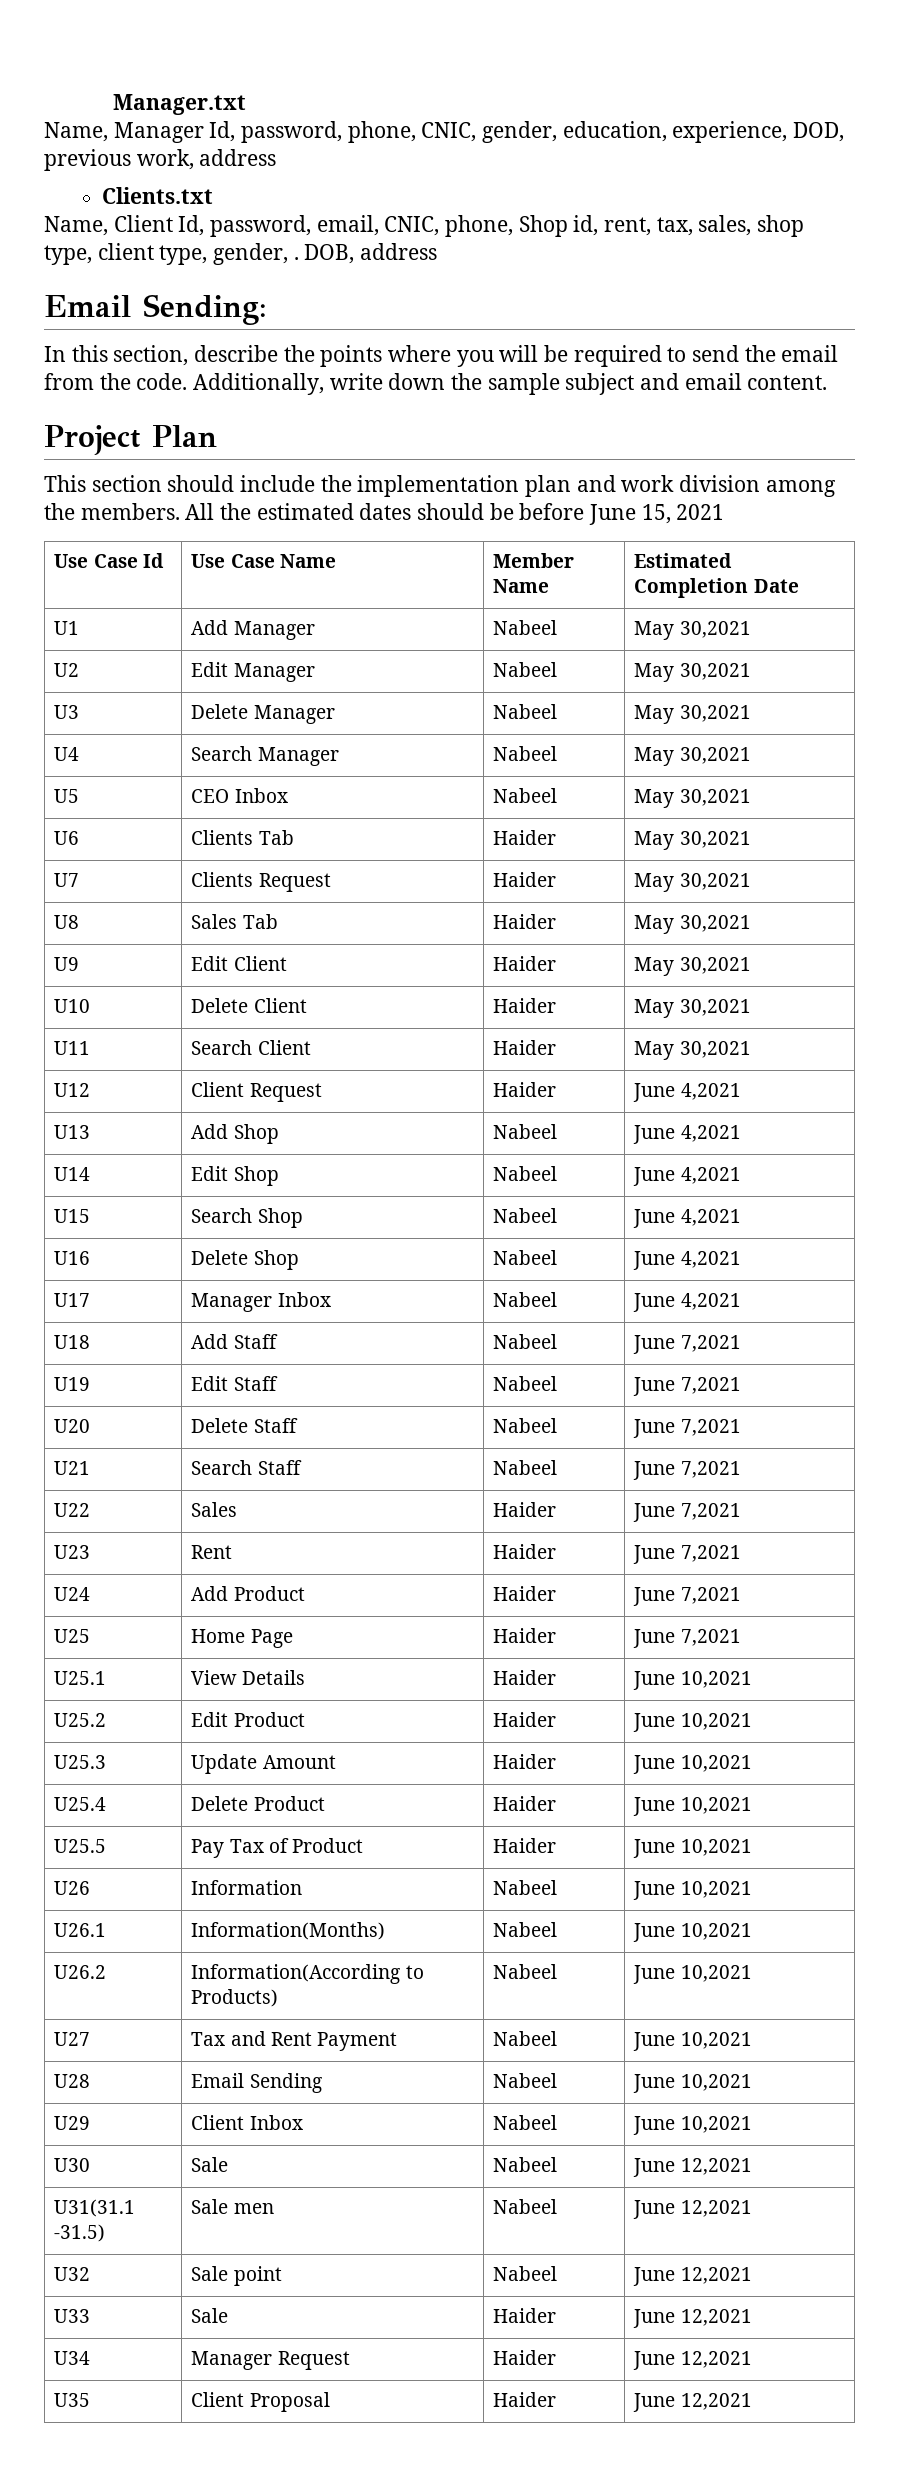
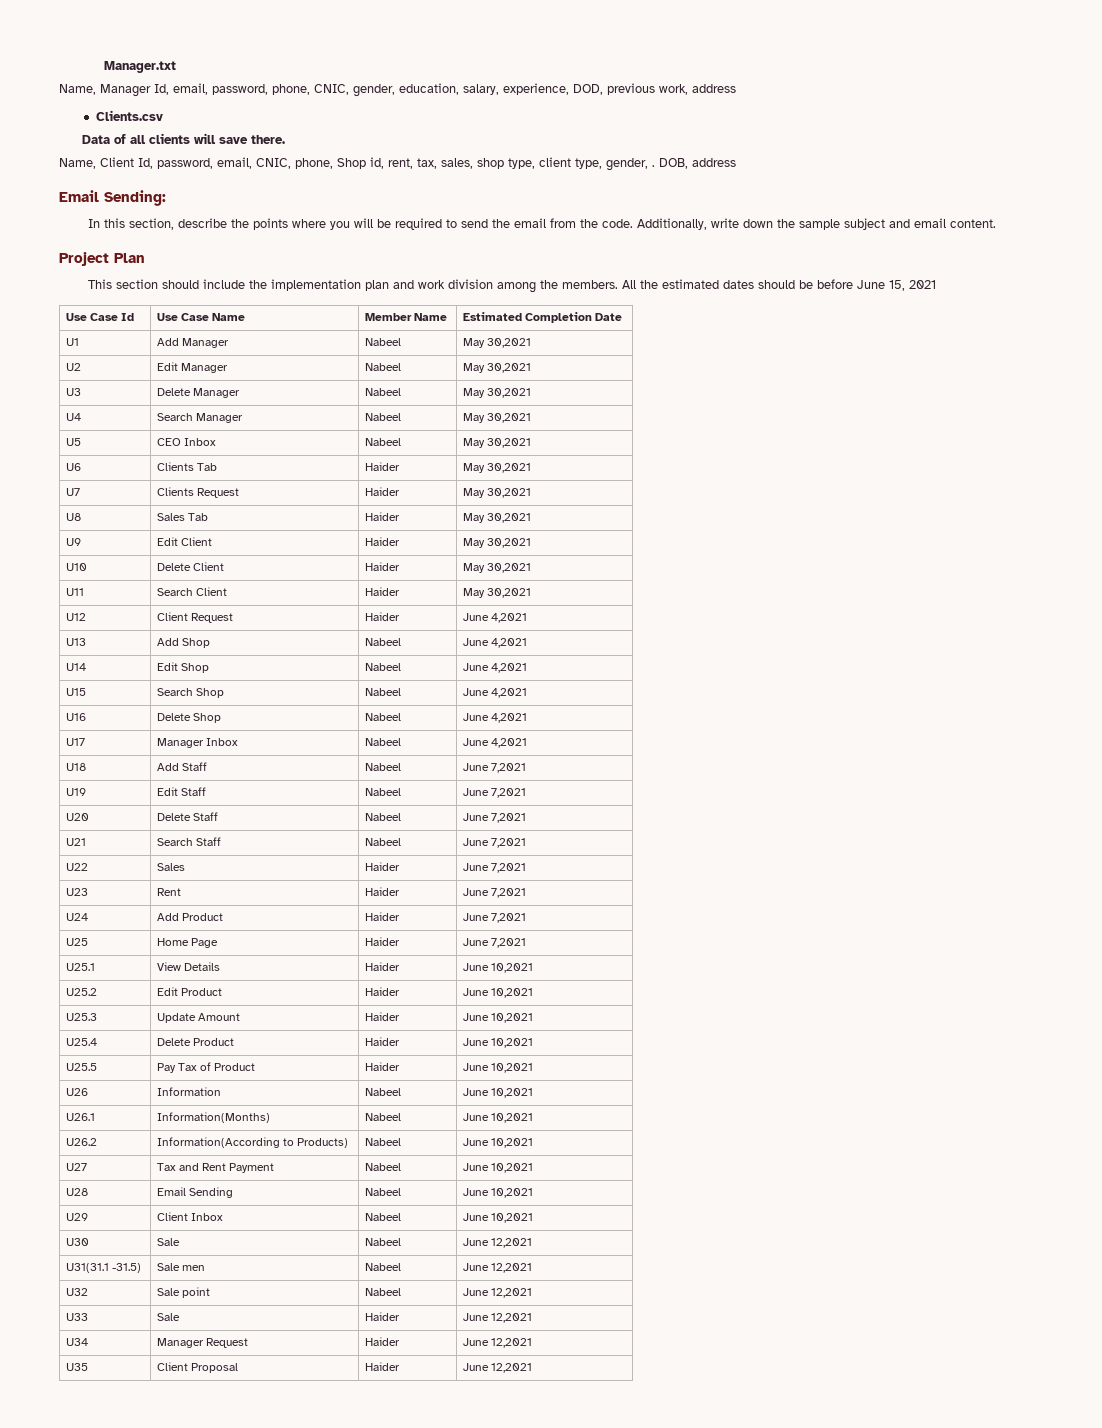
- Name, Manager Id, password, phone, CNIC, gender, education, experience, DOD, previous work, address
+ Name, Manager Id, email, password, phone, CNIC, gender, education, salary, experience, DOD, previous work, address
- Clients.txt
+ Clients.csv
+ Data of all clients will save there.

